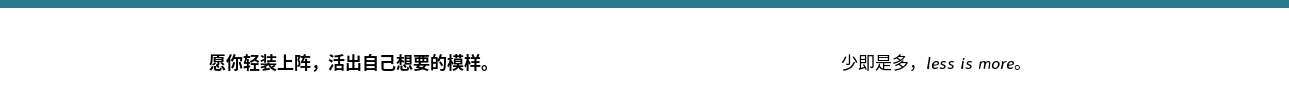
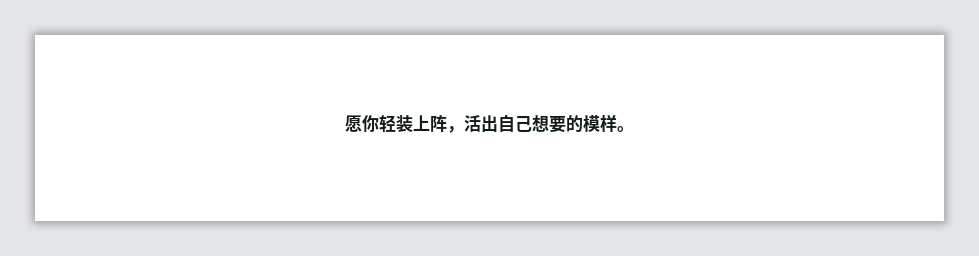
- 少即是多，less is more。

